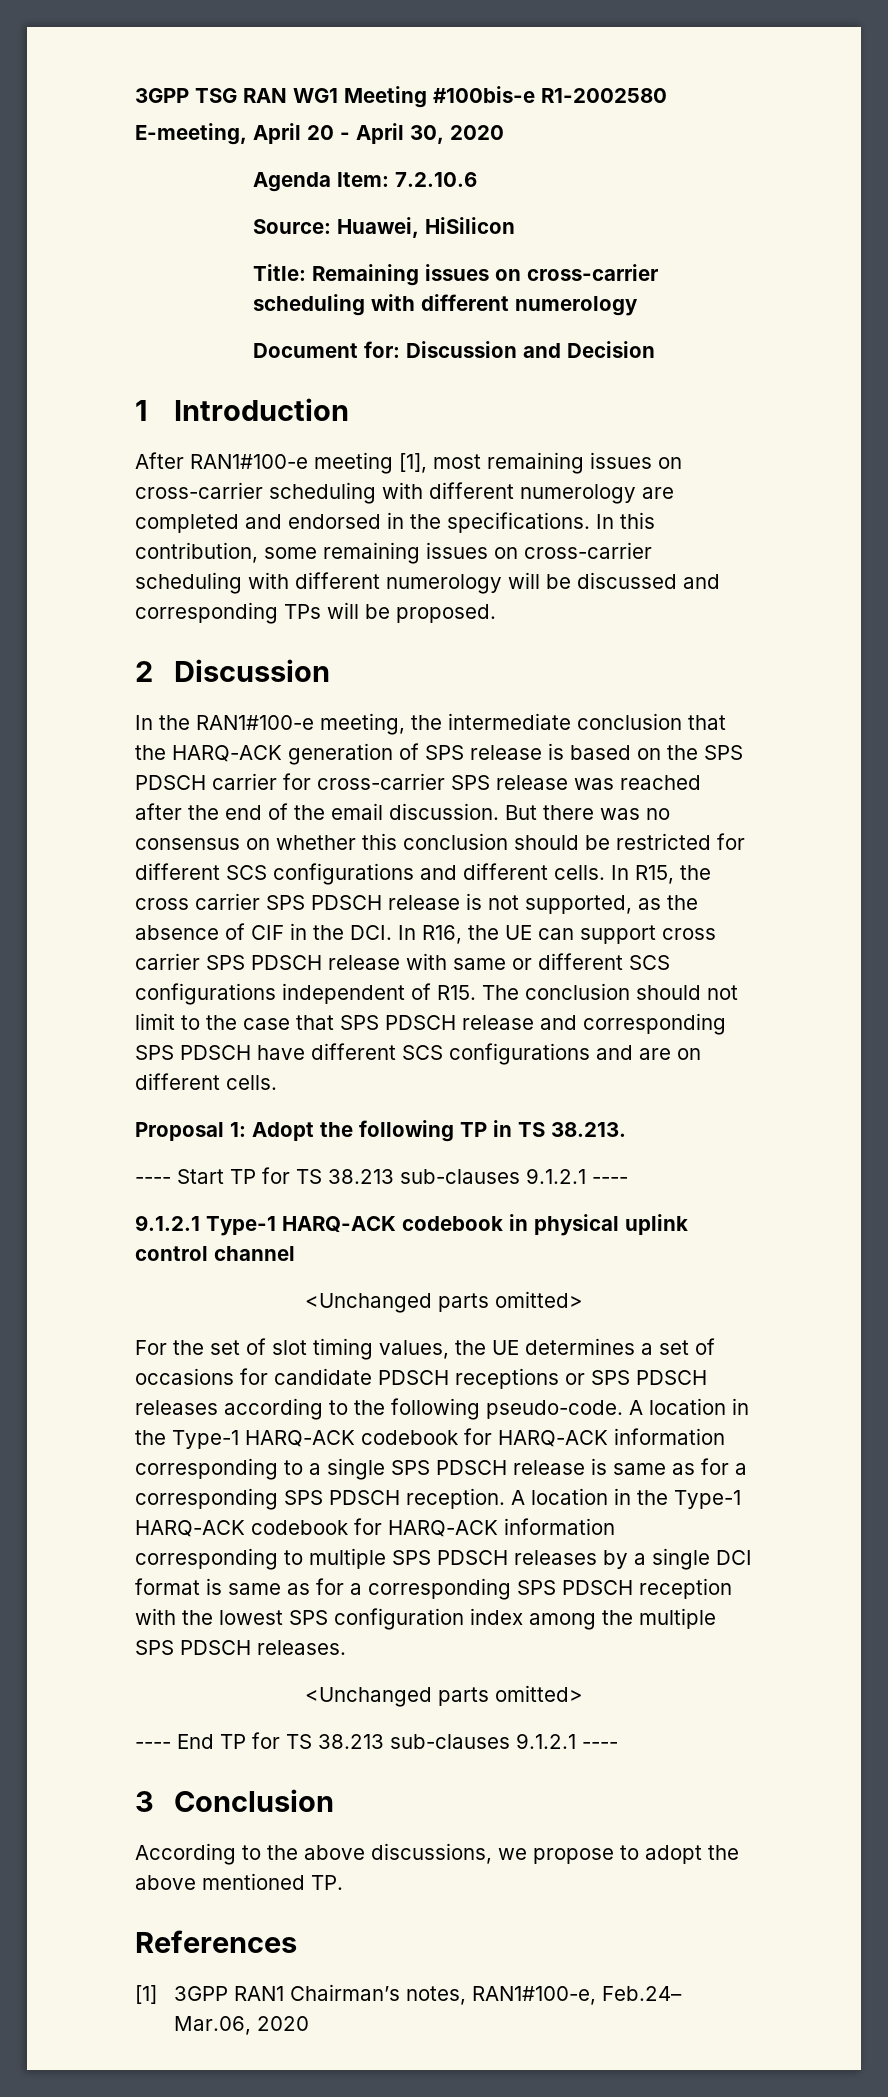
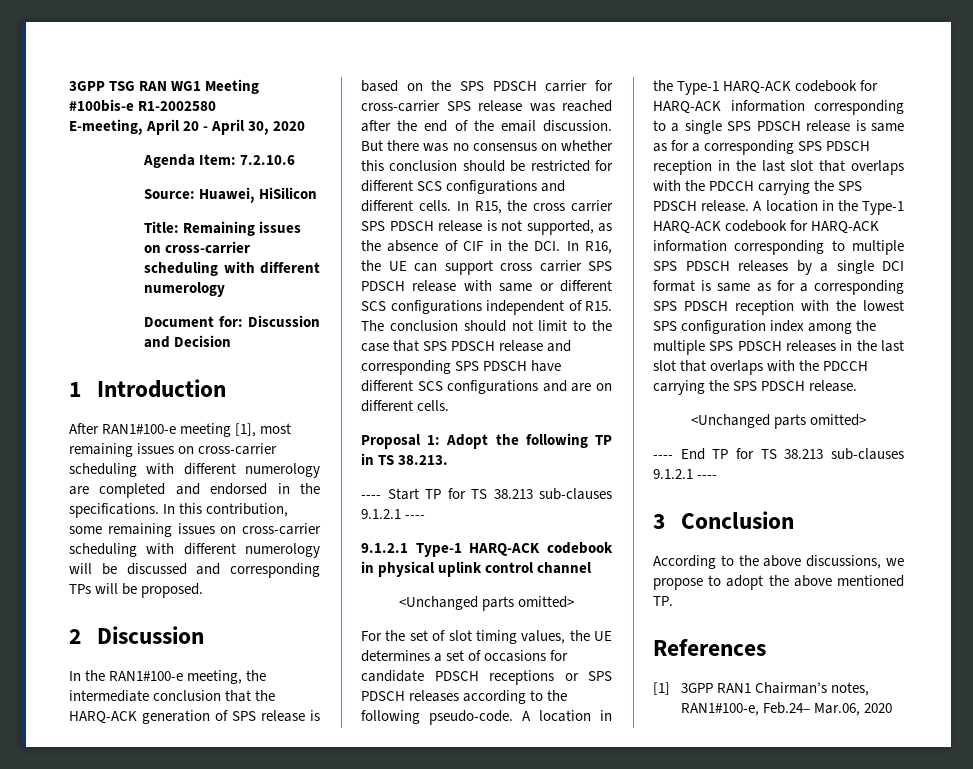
- A location in the Type-1 HARQ-ACK codebook for HARQ-ACK information corresponding to a single SPS PDSCH release is same as for a corresponding SPS PDSCH reception.
+ A location in the Type-1 HARQ-ACK codebook for HARQ-ACK information corresponding to a single SPS PDSCH release is same as for a corresponding SPS PDSCH reception in the last slot that overlaps with the PDCCH carrying the SPS PDSCH release.
- A location in the Type-1 HARQ-ACK codebook for HARQ-ACK information corresponding to multiple SPS PDSCH releases by a single DCI format is same as for a corresponding SPS PDSCH reception with the lowest SPS configuration index among the multiple SPS PDSCH releases.
+ A location in the Type-1 HARQ-ACK codebook for HARQ-ACK information corresponding to multiple SPS PDSCH releases by a single DCI format is same as for a corresponding SPS PDSCH reception with the lowest SPS configuration index among the multiple SPS PDSCH releases in the last slot that overlaps with the PDCCH carrying the SPS PDSCH release.

